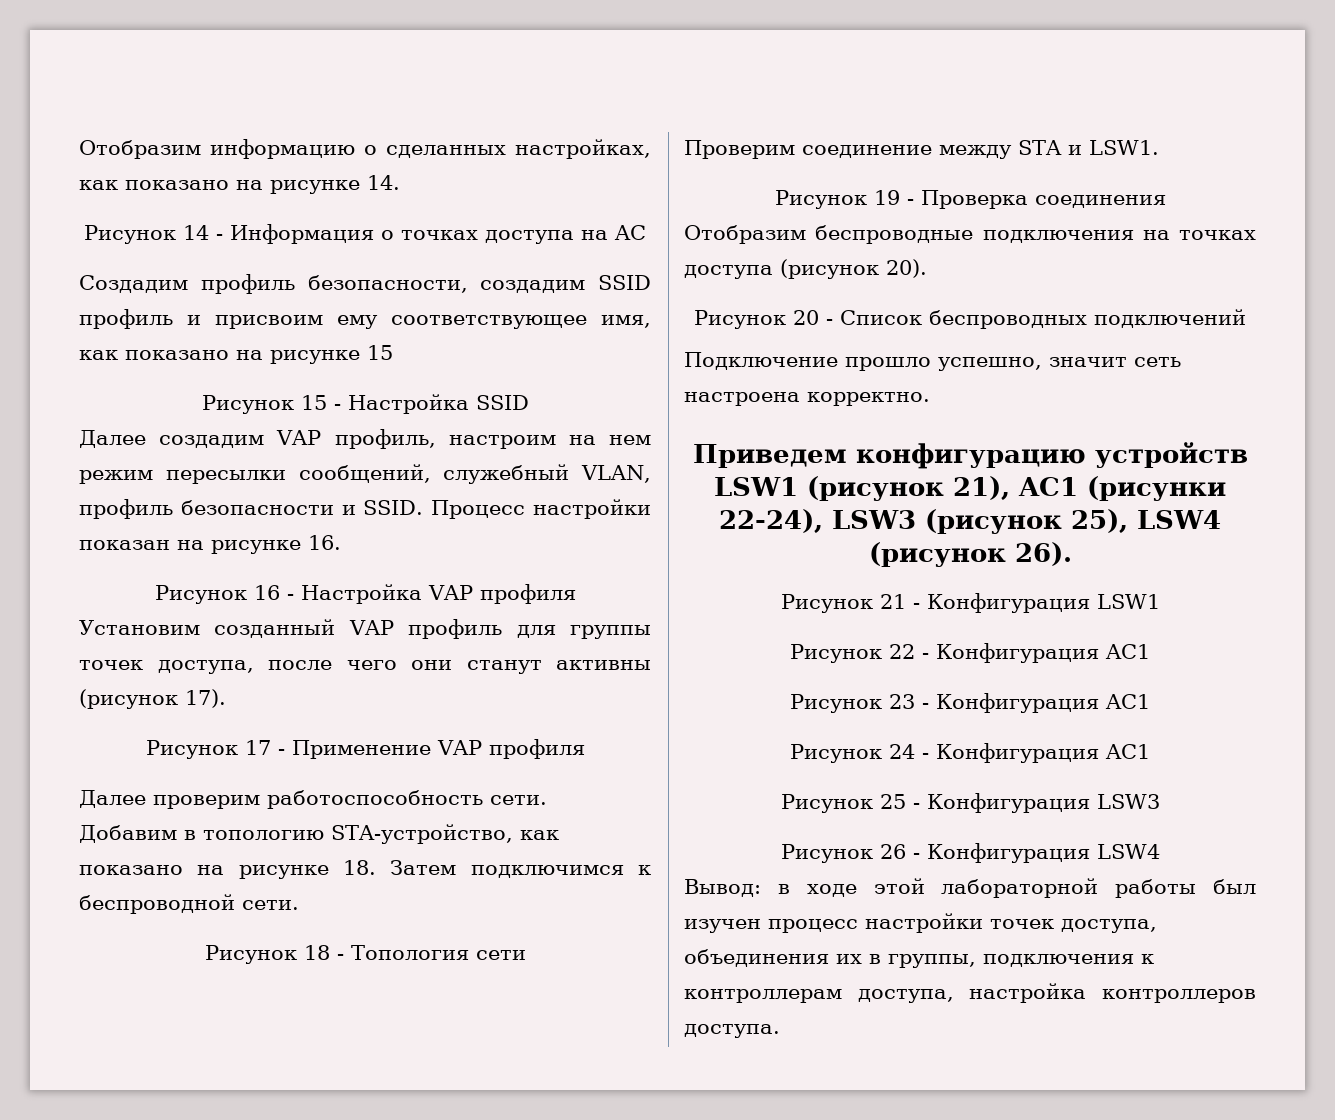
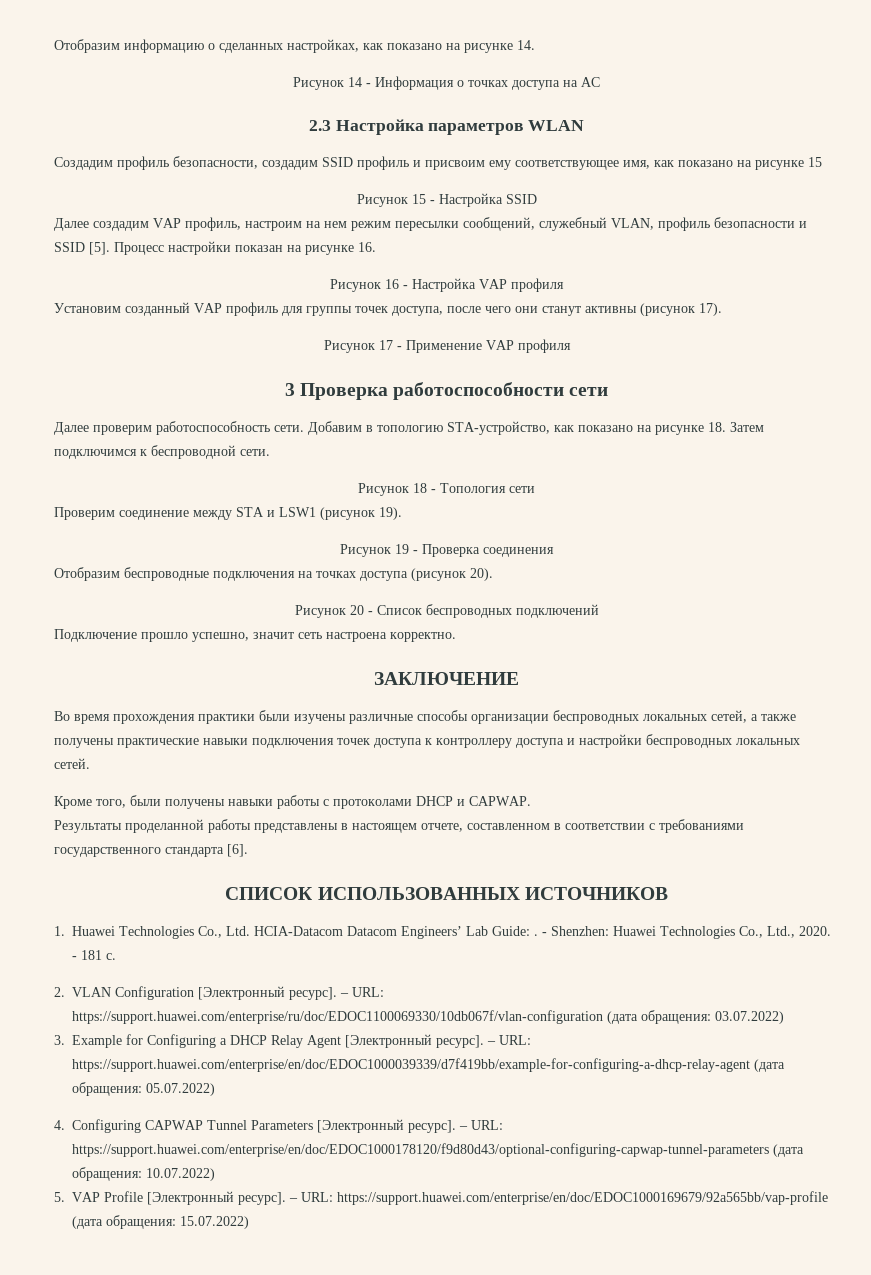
+ 2.3 Настройка параметров WLAN
- Далее создадим VAP профиль, настроим на нем режим пересылки сообщений, служебный VLAN, профиль безопасности и SSID.
+ Далее создадим VAP профиль, настроим на нем режим пересылки сообщений, служебный VLAN, профиль безопасности и SSID [5].
+ 3 Проверка работоспособности сети
- Проверим соединение между STA и LSW1.
+ Проверим соединение между STA и LSW1 (рисунок 19).
- Приведем конфигурацию устройств LSW1 (рисунок 21), AC1 (рисунки 22-24), LSW3 (рисунок 25), LSW4 (рисунок 26).
- Рисунок 21 - Конфигурация LSW1
- Рисунок 22 - Конфигурация AC1
- Рисунок 23 - Конфигурация AC1
- Рисунок 24 - Конфигурация AC1
- Рисунок 25 - Конфигурация LSW3
- Рисунок 26 - Конфигурация LSW4
- Вывод: в ходе этой лабораторной работы был изучен процесс настройки точек доступа, объединения их в группы, подключения к контроллерам доступа, настройка контроллеров доступа.
+ ЗАКЛЮЧЕНИЕ
+ Во время прохождения практики были изучены различные способы организации беспроводных локальных сетей, а также получены практические навыки подключения точек доступа к контроллеру доступа и настройки беспроводных локальных сетей.
+ Кроме того, были получены навыки работы с протоколами DHCP и CAPWAP.
+ Результаты проделанной работы представлены в настоящем отчете, составленном в соответствии с требованиями государственного стандарта [6].
+ СПИСОК ИСПОЛЬЗОВАННЫХ ИСТОЧНИКОВ
+ 1. Huawei Technologies Co., Ltd. HCIA-Datacom Datacom Engineers’ Lab Guide: . - Shenzhen: Huawei Technologies Co., Ltd., 2020. - 181 с.
+ 2. VLAN Configuration [Электронный ресурс]. – URL: https://support.huawei.com/enterprise/ru/doc/EDOC1100069330/10db067f/vlan-configuration (дата обращения: 03.07.2022)
+ 3. Example for Configuring a DHCP Relay Agent [Электронный ресурс]. – URL: https://support.huawei.com/enterprise/en/doc/EDOC1000039339/d7f419bb/example-for-configuring-a-dhcp-relay-agent (дата обращения: 05.07.2022)
+ 4. Configuring CAPWAP Tunnel Parameters [Электронный ресурс]. – URL: https://support.huawei.com/enterprise/en/doc/EDOC1000178120/f9d80d43/optional-configuring-capwap-tunnel-parameters (дата обращения: 10.07.2022)
+ 5. VAP Profile [Электронный ресурс]. – URL: https://support.huawei.com/enterprise/en/doc/EDOC1000169679/92a565bb/vap-profile (дата обращения: 15.07.2022)

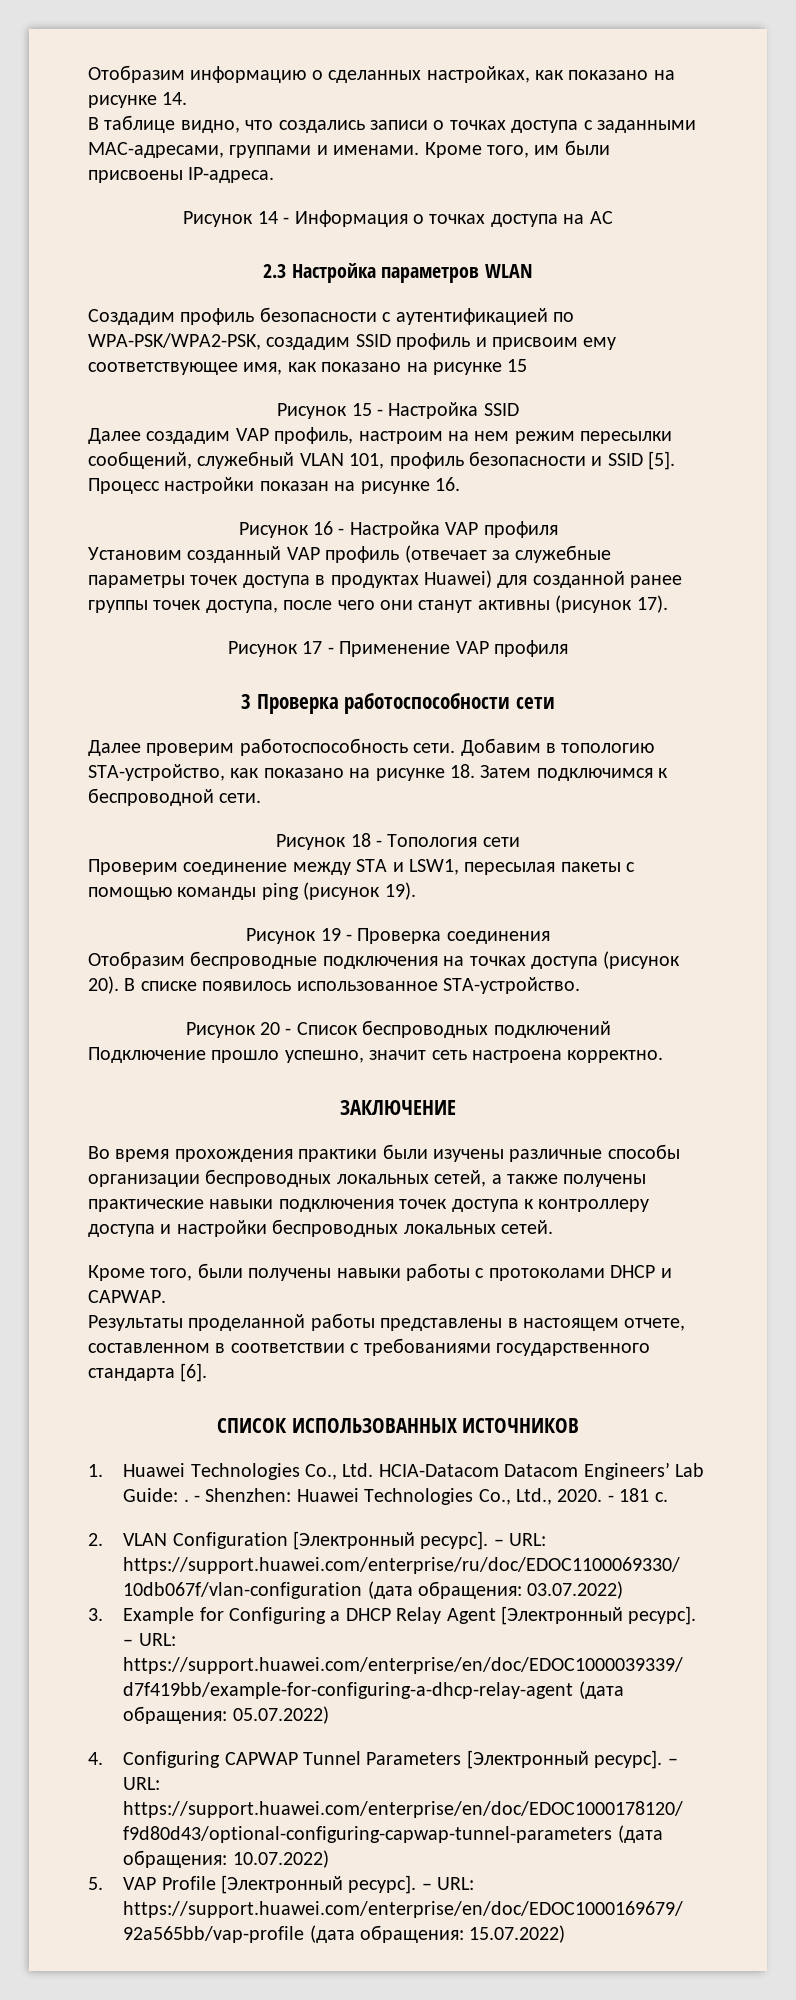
+ В таблице видно, что создались записи о точках доступа с заданными MAC-адресами, группами и именами. Кроме того, им были присвоены IP-адреса.
- Создадим профиль безопасности, создадим SSID профиль и присвоим ему соответствующее имя, как показано на рисунке 15
+ Создадим профиль безопасности с аутентификацией по WPA-PSK/WPA2-PSK, создадим SSID профиль и присвоим ему соответствующее имя, как показано на рисунке 15
- Далее создадим VAP профиль, настроим на нем режим пересылки сообщений, служебный VLAN, профиль безопасности и SSID [5].
+ Далее создадим VAP профиль, настроим на нем режим пересылки сообщений, служебный VLAN 101, профиль безопасности и SSID [5].
- Установим созданный VAP профиль для группы точек доступа, после чего они станут активны (рисунок 17).
+ Установим созданный VAP профиль (отвечает за служебные параметры точек доступа в продуктах Huawei) для созданной ранее группы точек доступа, после чего они станут активны (рисунок 17).
- Проверим соединение между STA и LSW1 (рисунок 19).
+ Проверим соединение между STA и LSW1, пересылая пакеты с помощью команды ping (рисунок 19).
+ В списке появилось использованное STA-устройство.

